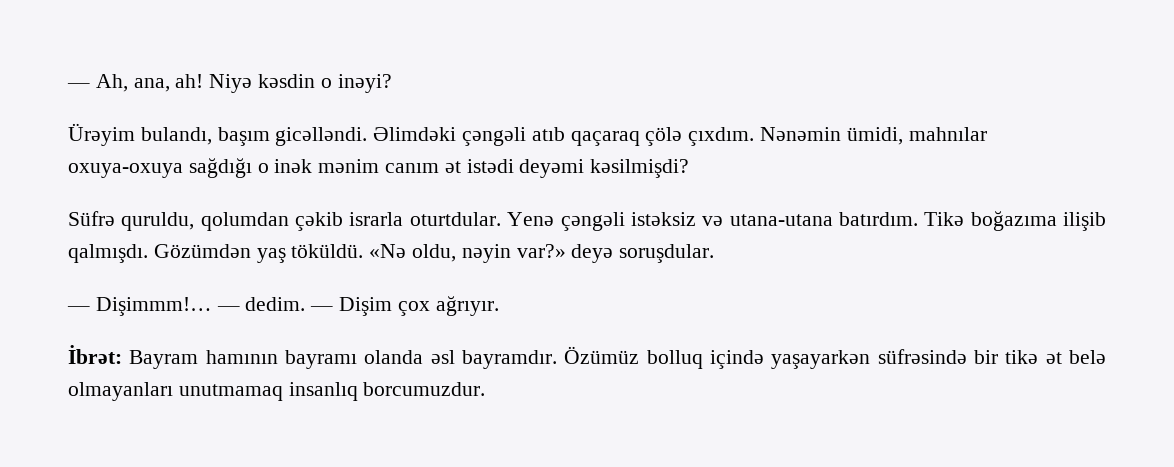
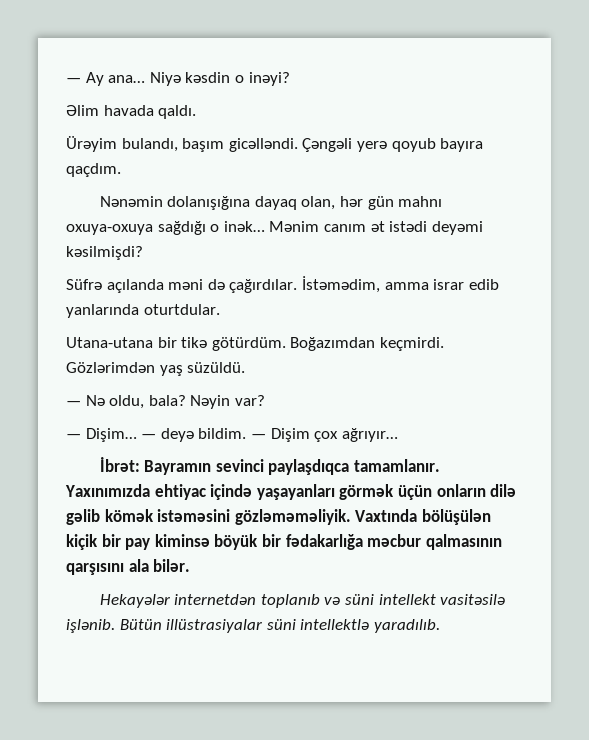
- — Ah, ana, ah!
+ — Ay ana…
+ Əlim havada qaldı.
- Əlimdəki çəngəli atıb qaçaraq çölə çıxdım. Nənəmin ümidi, mahnılar oxuya-oxuya sağdığı o inək mənim canım ət istədi deyəmi kəsilmişdi?
+ Çəngəli yerə qoyub bayıra qaçdım.
+ Nənəmin dolanışığına dayaq olan, hər gün mahnı oxuya-oxuya sağdığı o inək… Mənim canım ət istədi deyəmi kəsilmişdi?
- Süfrə quruldu, qolumdan çəkib israrla oturtdular. Yenə çəngəli istəksiz və utana-utana batırdım. Tikə boğazıma ilişib qalmışdı. Gözümdən yaş töküldü. «Nə oldu, nəyin var?» deyə soruşdular.
- — Dişimmm!… — dedim.
+ Süfrə açılanda məni də çağırdılar. İstəmədim, amma israr edib yanlarında oturtdular.
+ Utana-utana bir tikə götürdüm. Boğazımdan keçmirdi. Gözlərimdən yaş süzüldü.
+ — Nə oldu, bala? Nəyin var?
+ — Dişim… — deyə bildim.
- — Dişim çox ağrıyır.
+ — Dişim çox ağrıyır…
- İbrət: Bayram hamının bayramı olanda əsl bayramdır. Özümüz bolluq içində yaşayarkən süfrəsində bir tikə ət belə olmayanları unutmamaq insanlıq borcumuzdur.
+ İbrət: Bayramın sevinci paylaşdıqca tamamlanır. Yaxınımızda ehtiyac içində yaşayanları görmək üçün onların dilə gəlib kömək istəməsini gözləməməliyik. Vaxtında bölüşülən kiçik bir pay kiminsə böyük bir fədakarlığa məcbur qalmasının qarşısını ala bilər.
+ Hekayələr internetdən toplanıb və süni intellekt vasitəsilə işlənib. Bütün illüstrasiyalar süni intellektlə yaradılıb.

